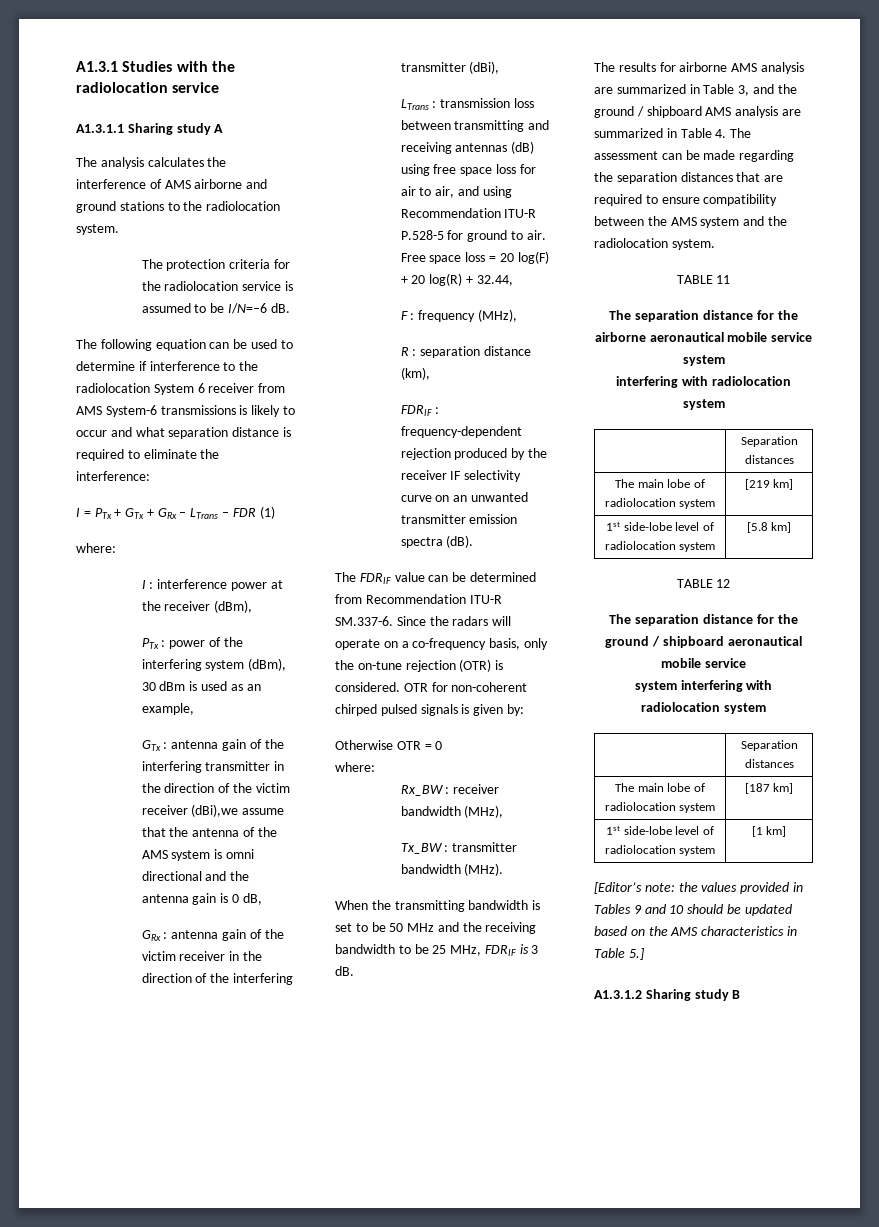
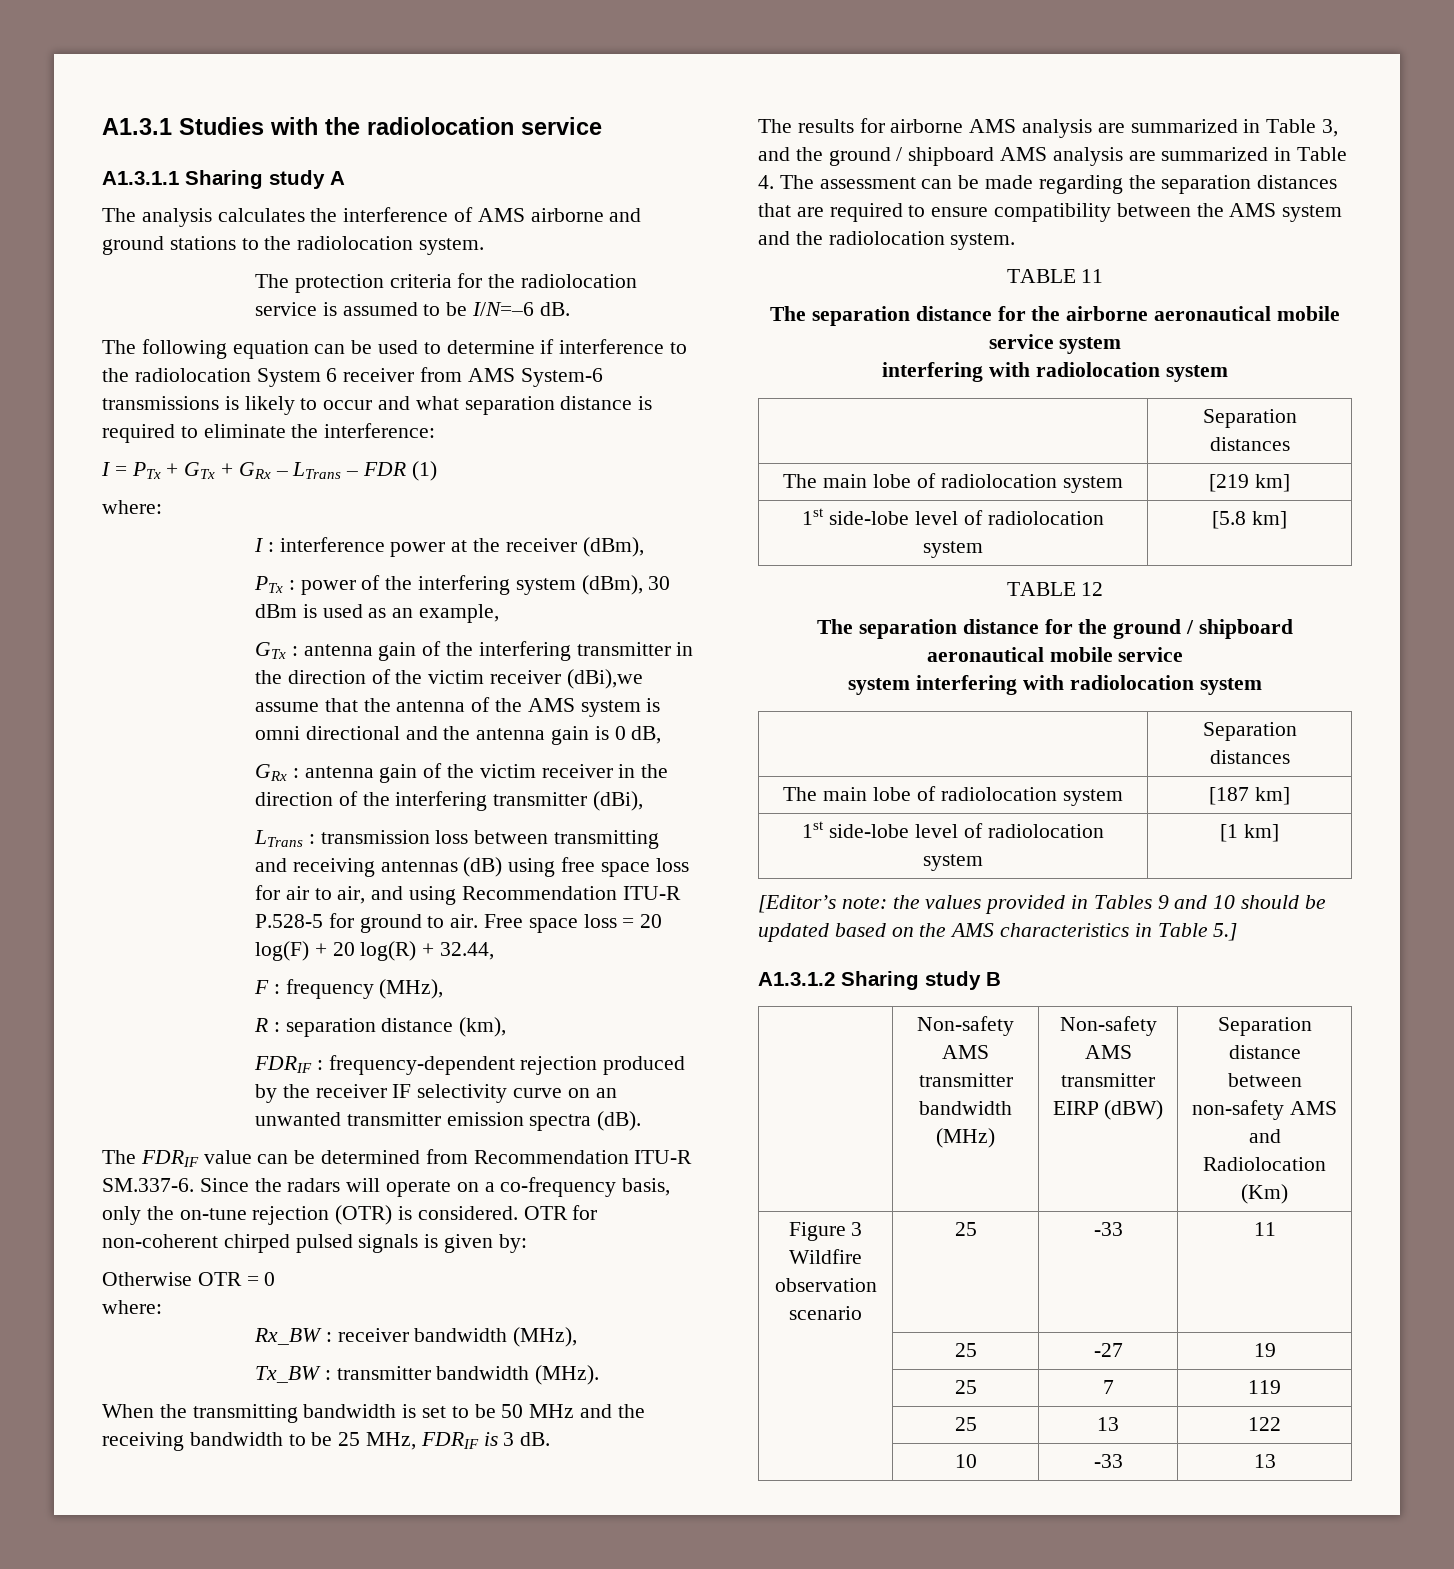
+ | Non-safety AMS transmitter bandwidth (MHz) | Non-safety AMS transmitter EIRP (dBW) | Separation distance between non-safety AMS and Radiolocation (Km)
+ Figure 3 Wildfire observation scenario | 25 | -33 | 11
+ | 25 | -27 | 19
+ | 25 | 7 | 119
+ | 25 | 13 | 122
+ | 10 | -33 | 13

